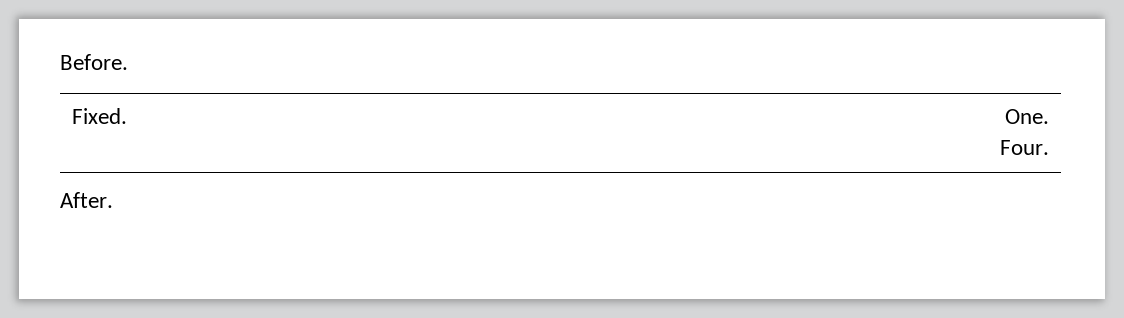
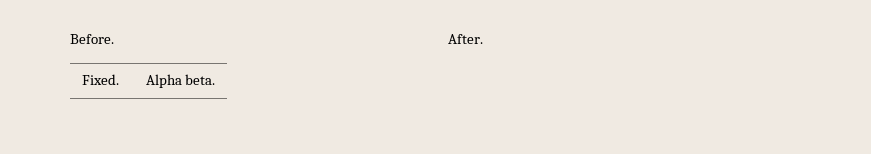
- Fixed. | One.
- Four.
+ Fixed. | Alpha beta.

